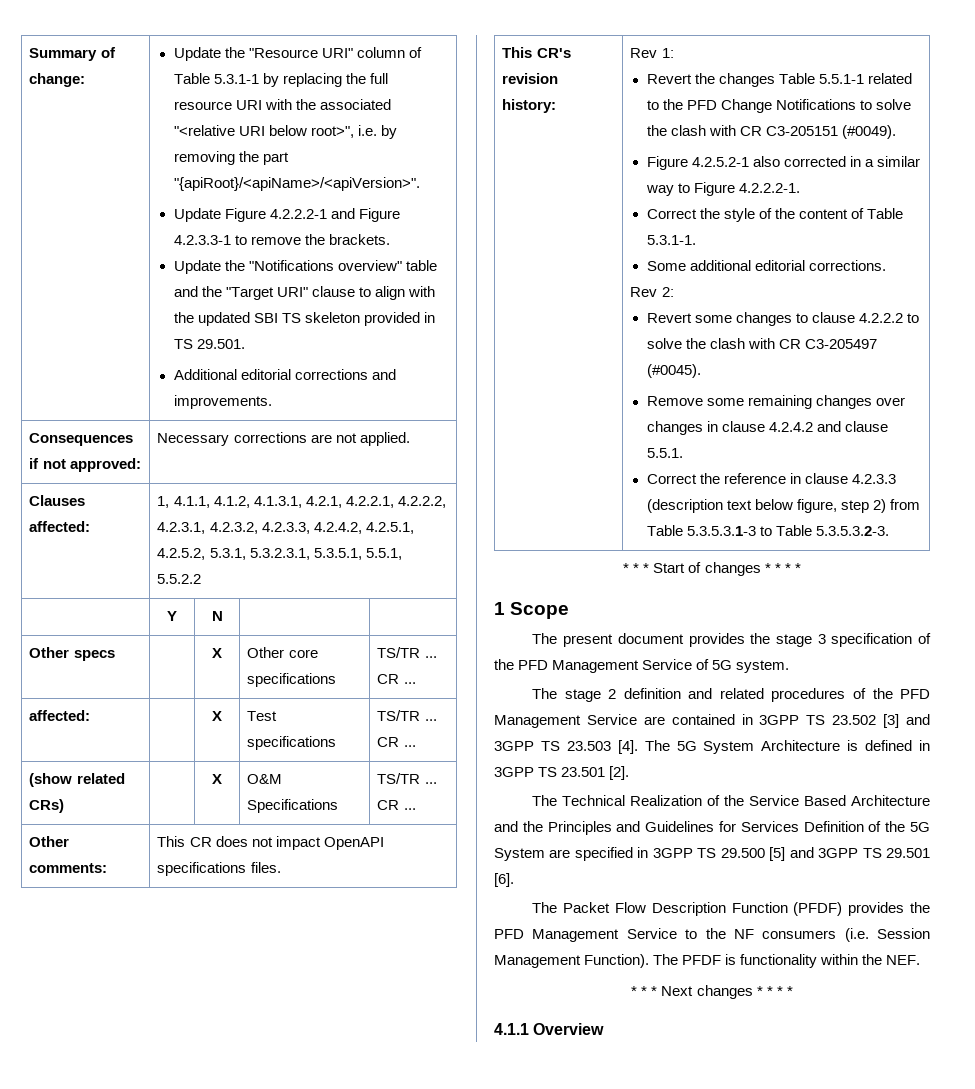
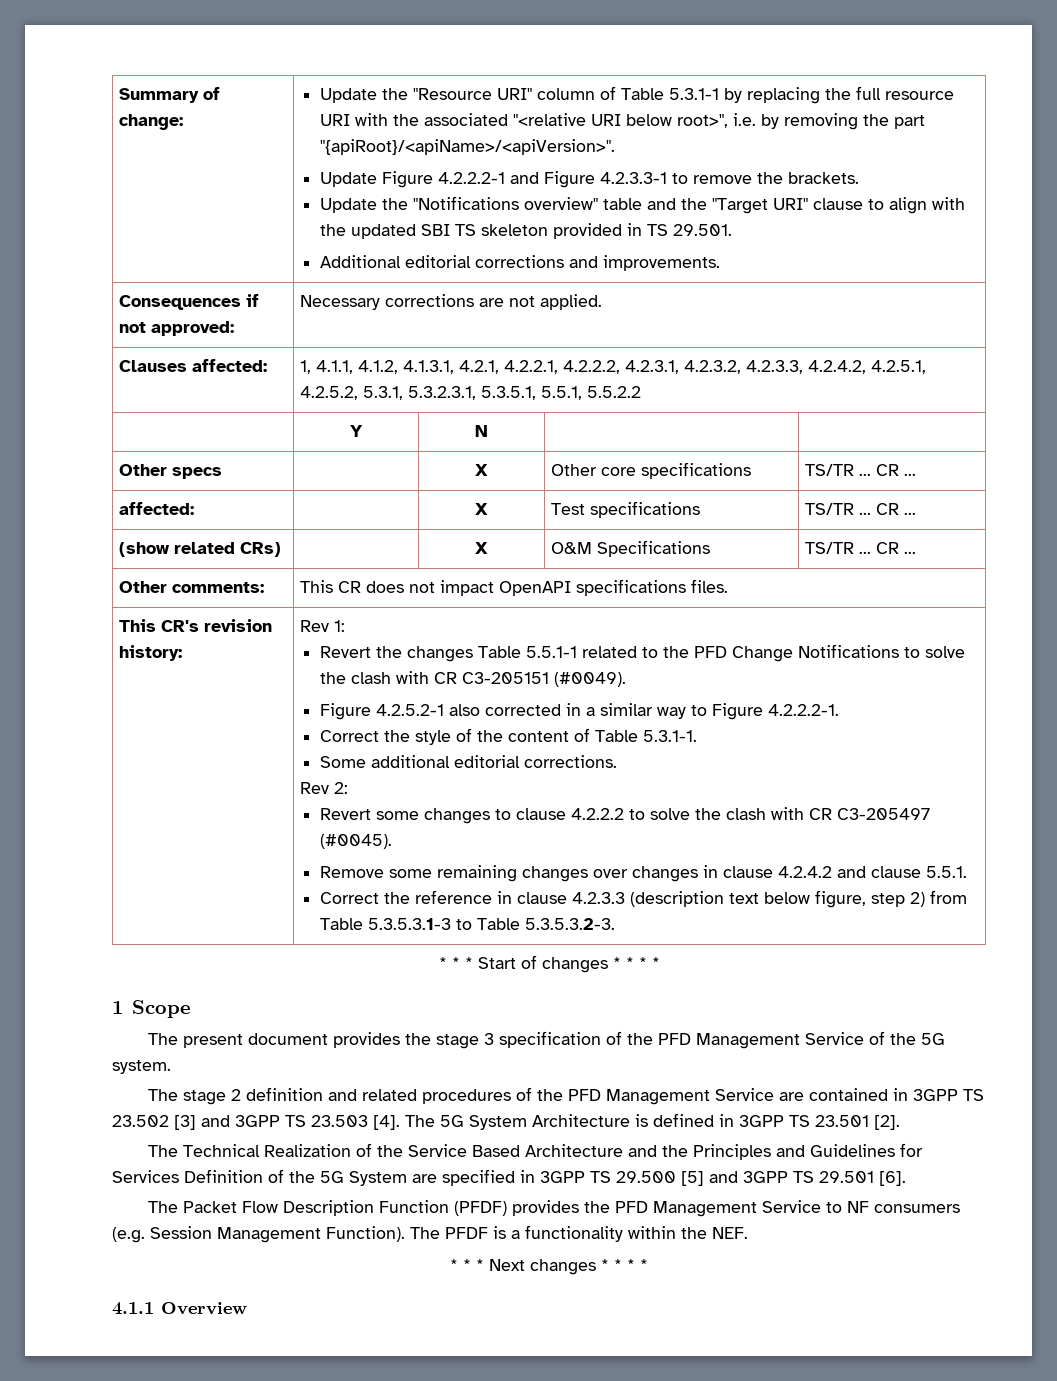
- The present document provides the stage 3 specification of the PFD Management Service of 5G system.
+ The present document provides the stage 3 specification of the PFD Management Service of the 5G system.
- The Packet Flow Description Function (PFDF) provides the PFD Management Service to the NF consumers (i.e. Session Management Function).
+ The Packet Flow Description Function (PFDF) provides the PFD Management Service to NF consumers (e.g. Session Management Function).
- The PFDF is functionality within the NEF.
+ The PFDF is a functionality within the NEF.

